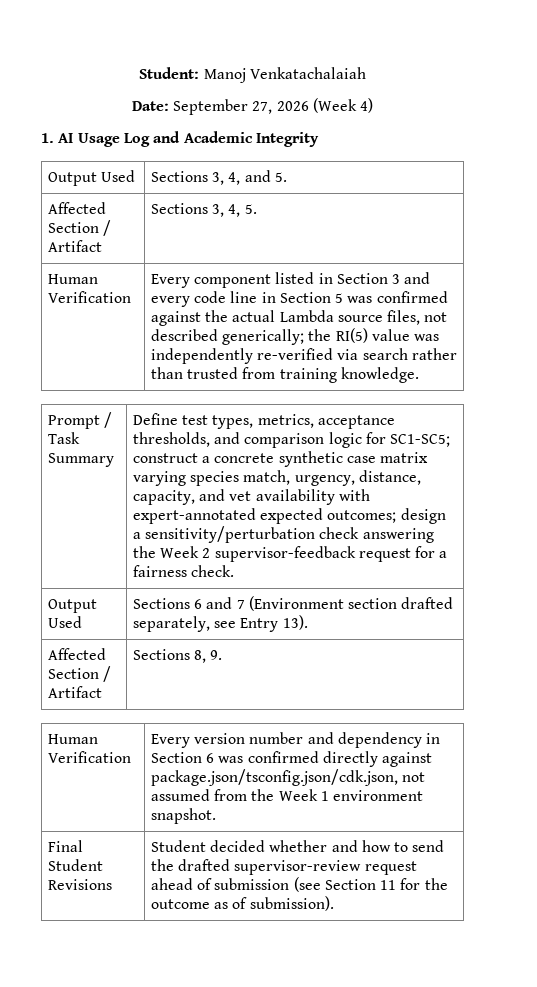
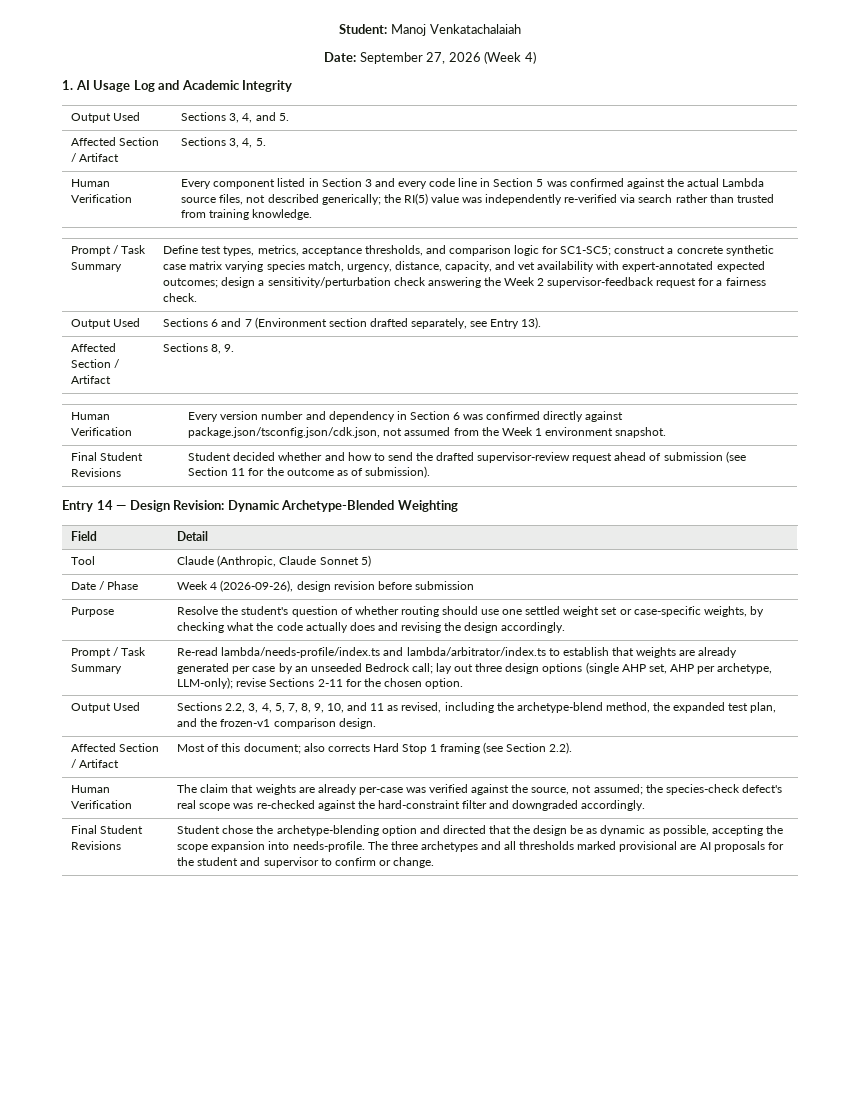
+ Entry 14 — Design Revision: Dynamic Archetype-Blended Weighting
+ Field | Detail
+ Tool | Claude (Anthropic, Claude Sonnet 5)
+ Date / Phase | Week 4 (2026-09-26), design revision before submission
+ Purpose | Resolve the student's question of whether routing should use one settled weight set or case-specific weights, by checking what the code actually does and revising the design accordingly.
+ Prompt / Task Summary | Re-read lambda/needs-profile/index.ts and lambda/arbitrator/index.ts to establish that weights are already generated per case by an unseeded Bedrock call; lay out three design options (single AHP set, AHP per archetype, LLM-only); revise Sections 2-11 for the chosen option.
+ Output Used | Sections 2.2, 3, 4, 5, 7, 8, 9, 10, and 11 as revised, including the archetype-blend method, the expanded test plan, and the frozen-v1 comparison design.
+ Affected Section / Artifact | Most of this document; also corrects Hard Stop 1 framing (see Section 2.2).
+ Human Verification | The claim that weights are already per-case was verified against the source, not assumed; the species-check defect's real scope was re-checked against the hard-constraint filter and downgraded accordingly.
+ Final Student Revisions | Student chose the archetype-blending option and directed that the design be as dynamic as possible, accepting the scope expansion into needs-profile. The three archetypes and all thresholds marked provisional are AI proposals for the student and supervisor to confirm or change.

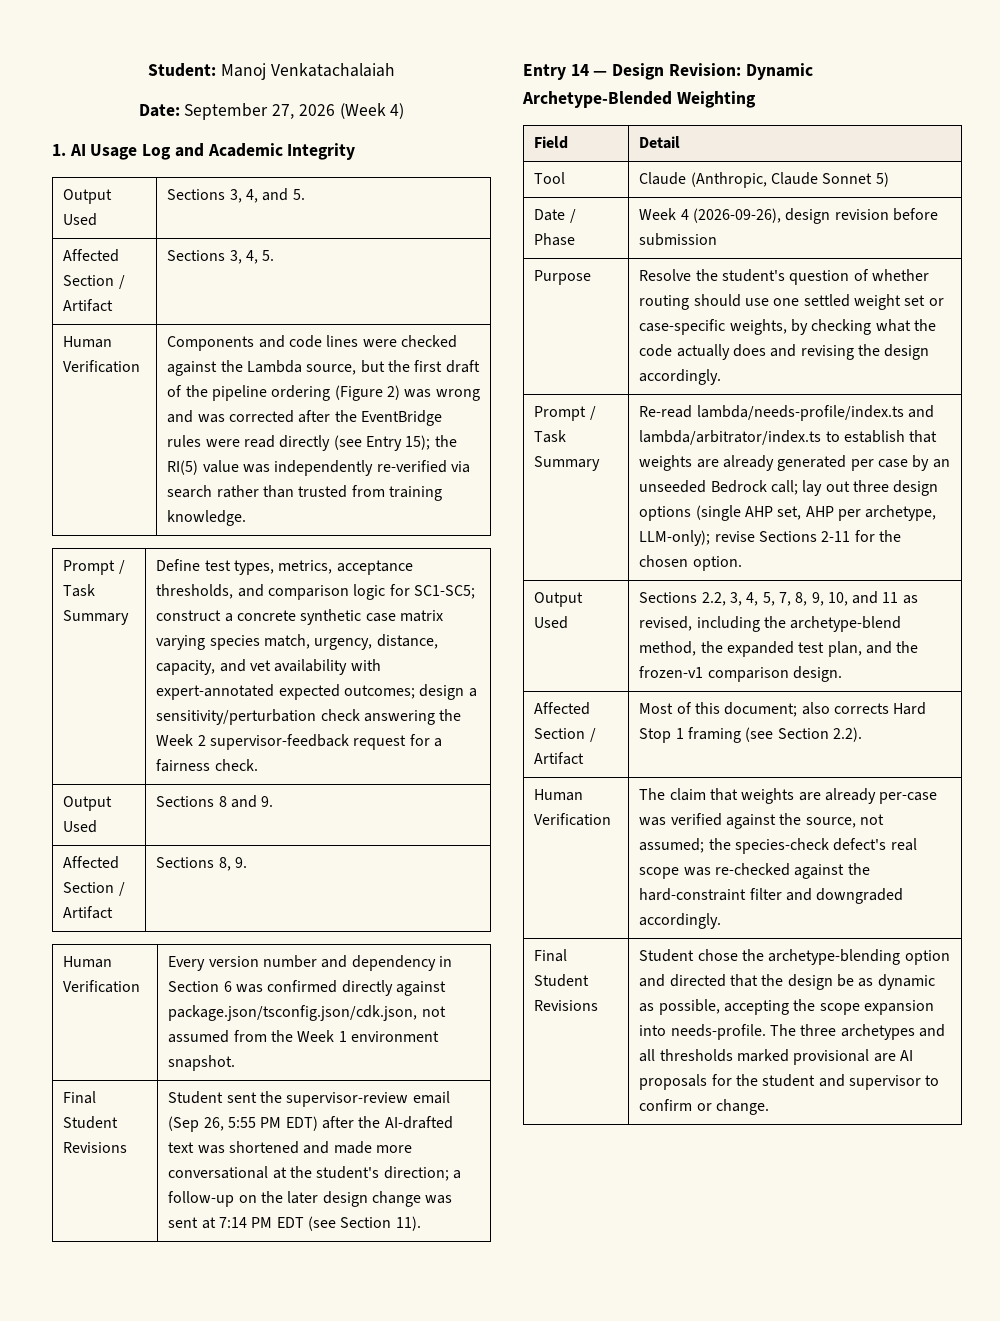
- Every component listed in Section 3 and every code line in Section 5 was confirmed against the actual Lambda source files, not described generically; the RI(5) value was independently re-verified via search rather than trusted from training knowledge.
+ Components and code lines were checked against the Lambda source, but the first draft of the pipeline ordering (Figure 2) was wrong and was corrected after the EventBridge rules were read directly (see Entry 15); the RI(5) value was independently re-verified via search rather than trusted from training knowledge.
- Output Used | Sections 6 and 7 (Environment section drafted separately, see Entry 13).
+ Output Used | Sections 8 and 9.
- Student decided whether and how to send the drafted supervisor-review request ahead of submission (see Section 11 for the outcome as of submission).
+ Student sent the supervisor-review email (Sep 26, 5:55 PM EDT) after the AI-drafted text was shortened and made more conversational at the student's direction; a follow-up on the later design change was sent at 7:14 PM EDT (see Section 11).

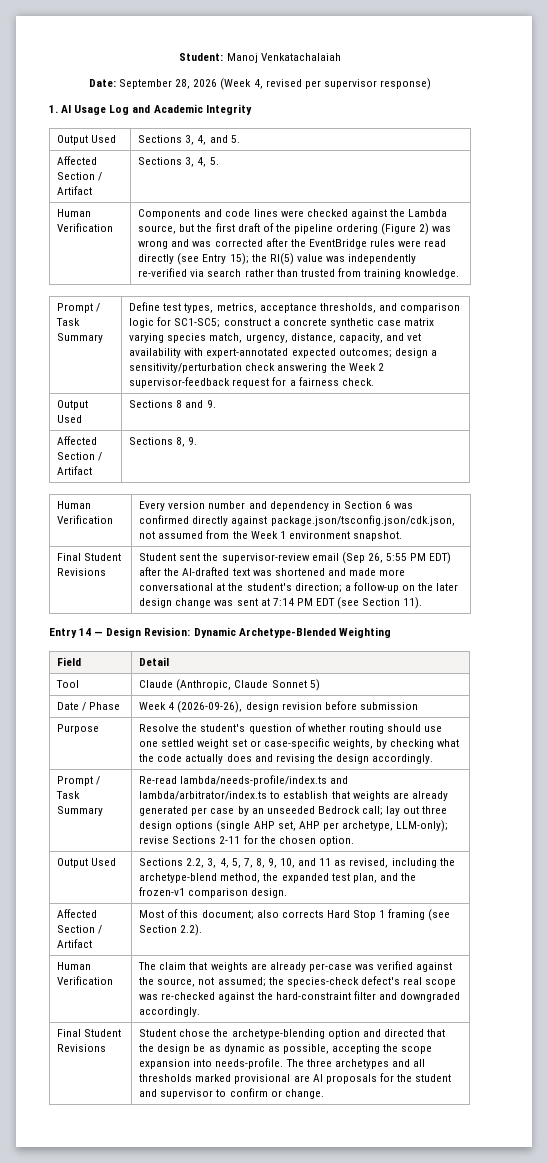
- Date: September 27, 2026 (Week 4)
+ Date: September 28, 2026 (Week 4, revised per supervisor response)

